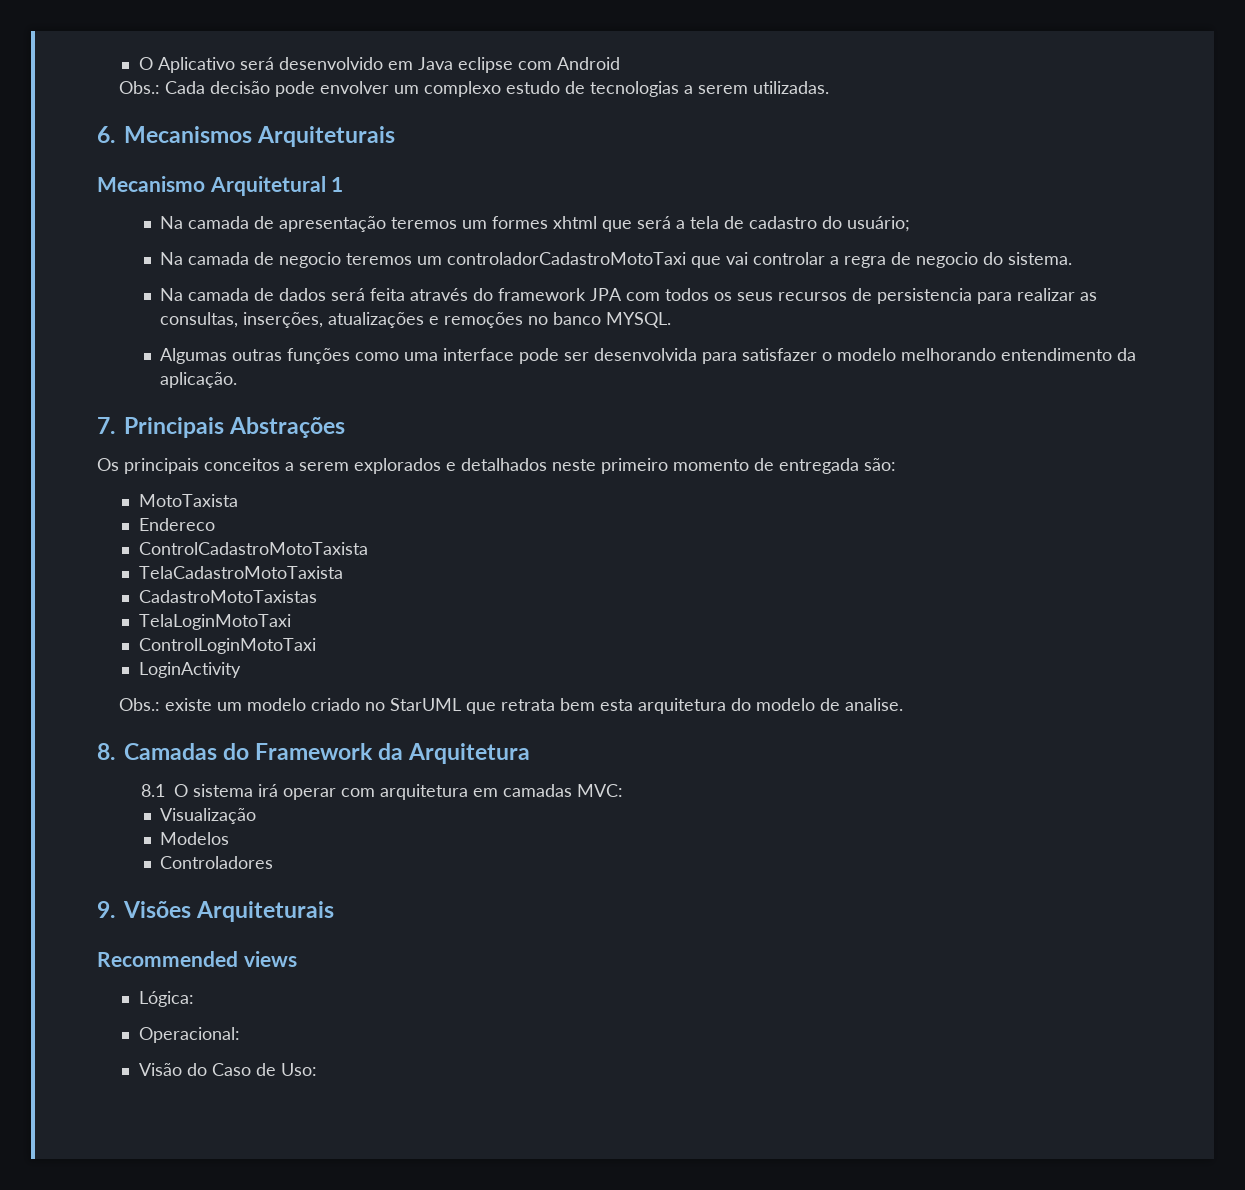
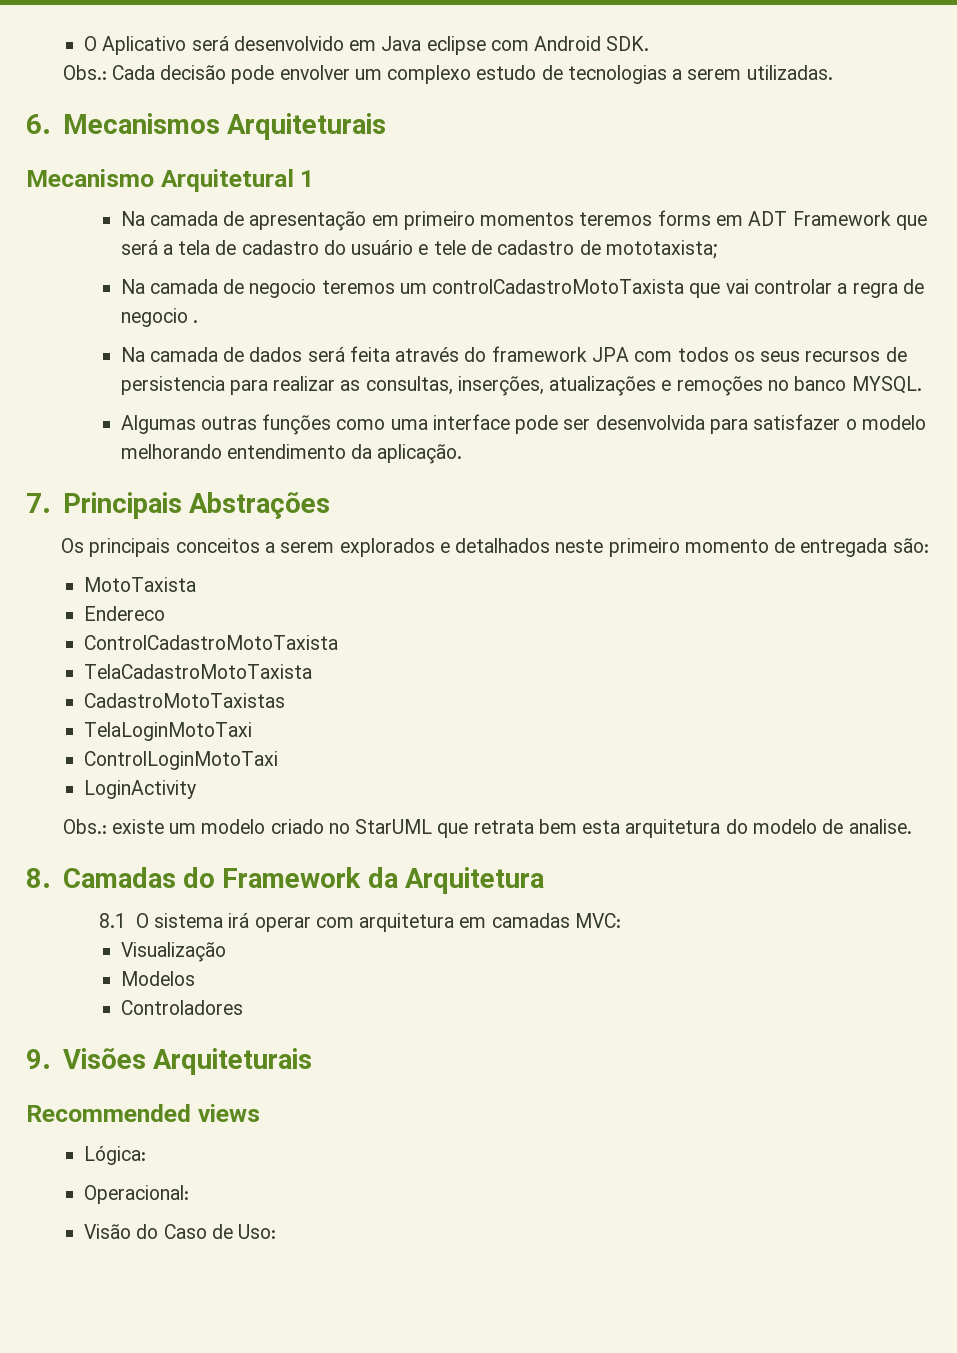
- O Aplicativo será desenvolvido em Java eclipse com Android
+ O Aplicativo será desenvolvido em Java eclipse com Android SDK.
- Na camada de apresentação teremos um formes xhtml que será a tela de cadastro do usuário;
+ Na camada de apresentação em primeiro momentos teremos forms em ADT Framework que será a tela de cadastro do usuário e tele de cadastro de mototaxista;
- Na camada de negocio teremos um controladorCadastroMotoTaxi que vai controlar a regra de negocio do sistema.
+ Na camada de negocio teremos um controlCadastroMotoTaxista que vai controlar a regra de negocio .

